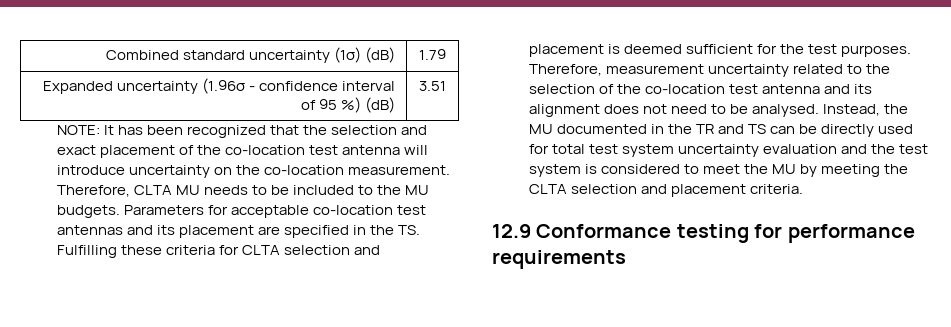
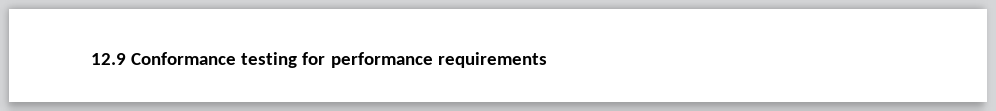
- Combined standard uncertainty (1σ) (dB) | 1.79
- Expanded uncertainty (1.96σ - confidence interval of 95 %) (dB) | 3.51
- NOTE: It has been recognized that the selection and exact placement of the co-location test antenna will introduce uncertainty on the co-location measurement. Therefore, CLTA MU needs to be included to the MU budgets. Parameters for acceptable co-location test antennas and its placement are specified in the TS. Fulfilling these criteria for CLTA selection and placement is deemed sufficient for the test purposes. Therefore, measurement uncertainty related to the selection of the co-location test antenna and its alignment does not need to be analysed. Instead, the MU documented in the TR and TS can be directly used for total test system uncertainty evaluation and the test system is considered to meet the MU by meeting the CLTA selection and placement criteria.

